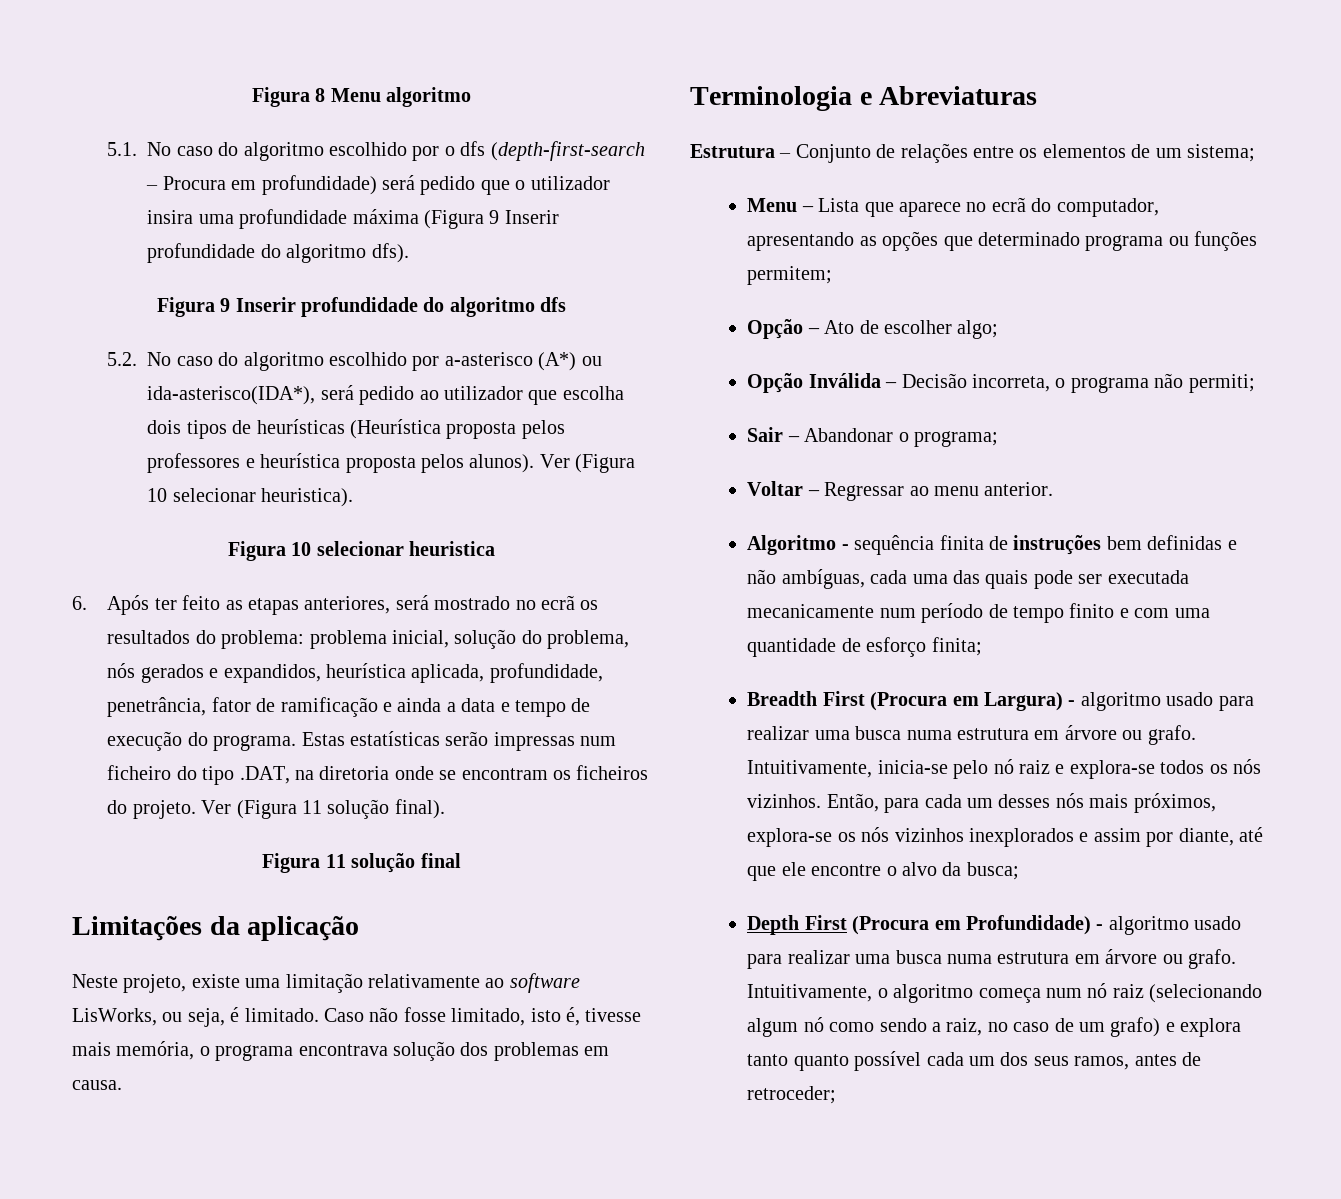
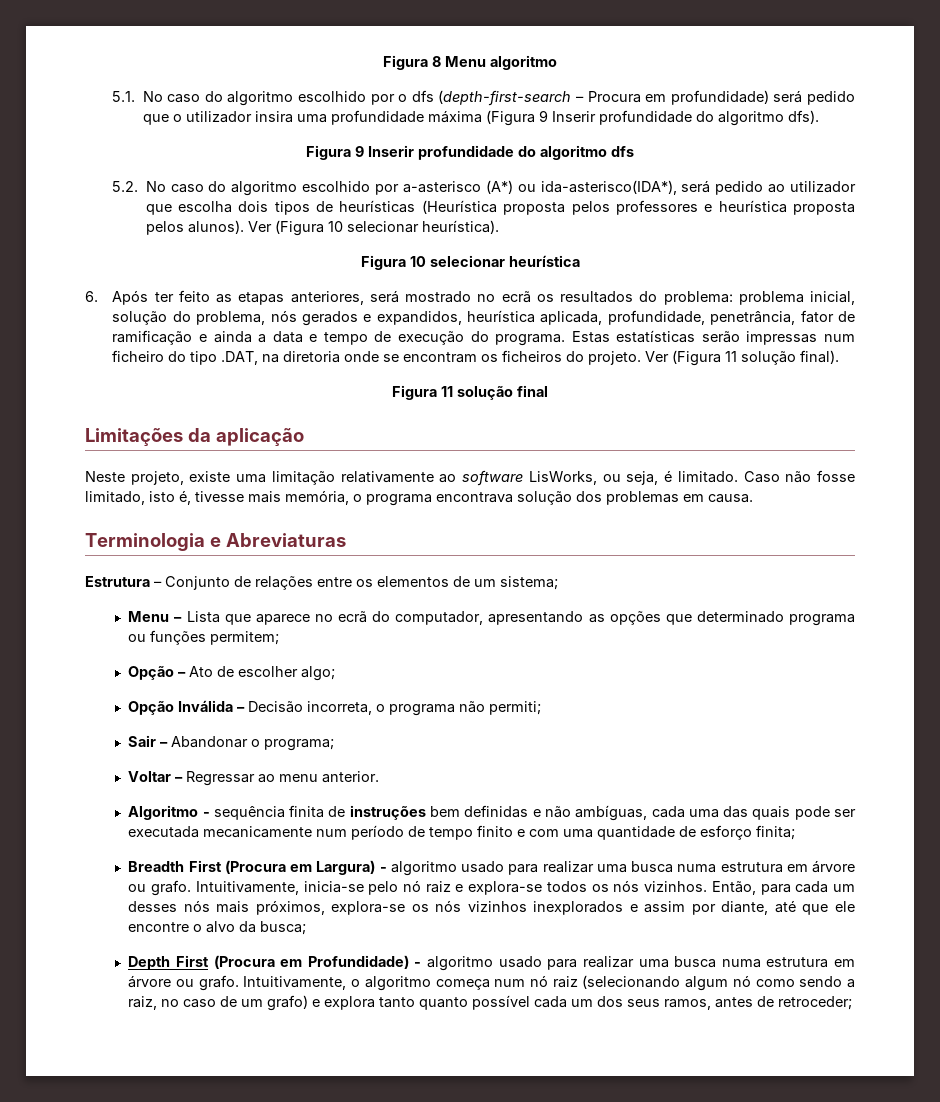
- Ver (Figura 10 selecionar heuristica).
+ Ver (Figura 10 selecionar heurística).
- Figura 10 selecionar heuristica
+ Figura 10 selecionar heurística

